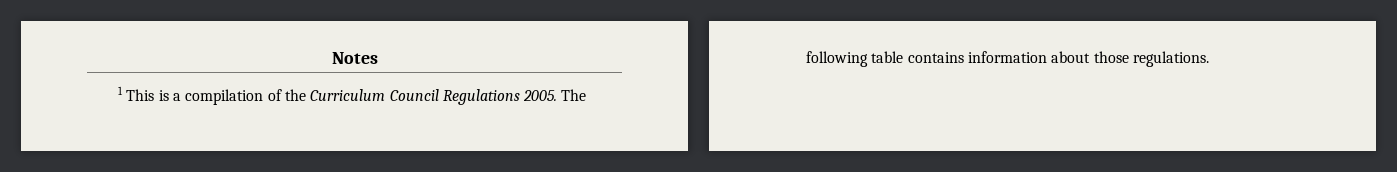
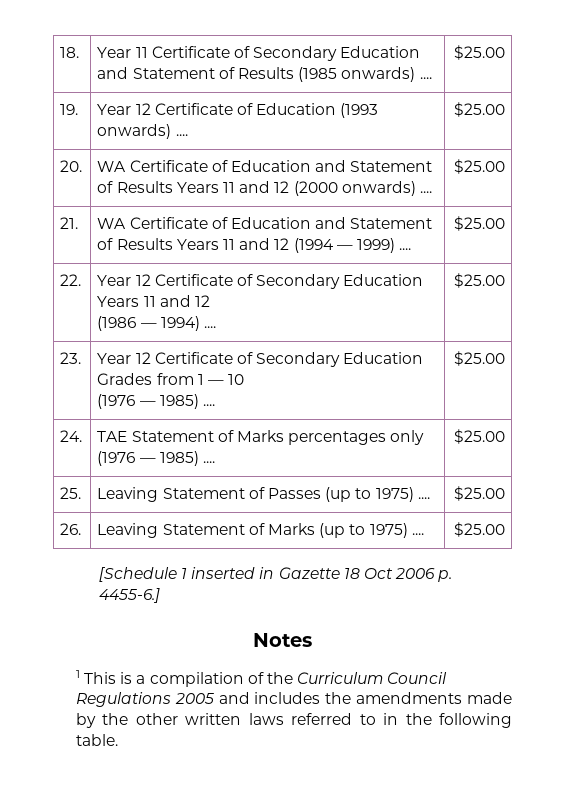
+ 18. | Year 11 Certificate of Secondary Education and Statement of Results (1985 onwards) .... | $25.00
+ 19. | Year 12 Certificate of Education (1993 onwards) .... | $25.00
+ 20. | WA Certificate of Education and Statement of Results Years 11 and 12 (2000 onwards) .... | $25.00
+ 21. | WA Certificate of Education and Statement of Results Years 11 and 12 (1994 — 1999) .... | $25.00
+ 22. | Year 12 Certificate of Secondary Education Years 11 and 12
+ (1986 — 1994) .... | $25.00
+ 23. | Year 12 Certificate of Secondary Education Grades from 1 — 10
+ (1976 — 1985) .... | $25.00
+ 24. | TAE Statement of Marks percentages only (1976 — 1985) .... | $25.00
+ 25. | Leaving Statement of Passes (up to 1975) .... | $25.00
+ 26. | Leaving Statement of Marks (up to 1975) .... | $25.00
+ [Schedule 1 inserted in Gazette 18 Oct 2006 p. 4455-6.]
- 1 This is a compilation of the Curriculum Council Regulations 2005. The following table contains information about those regulations.
+ 1 This is a compilation of the Curriculum Council Regulations 2005 and includes the amendments made by the other written laws referred to in the following table.

